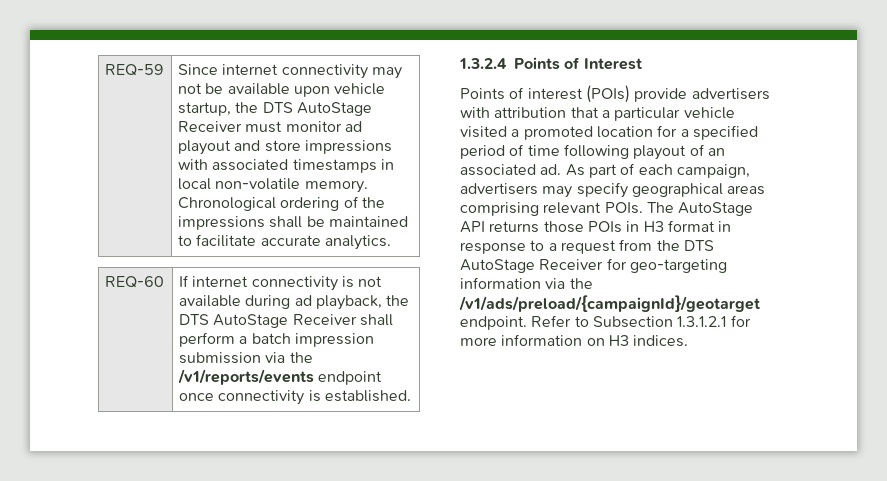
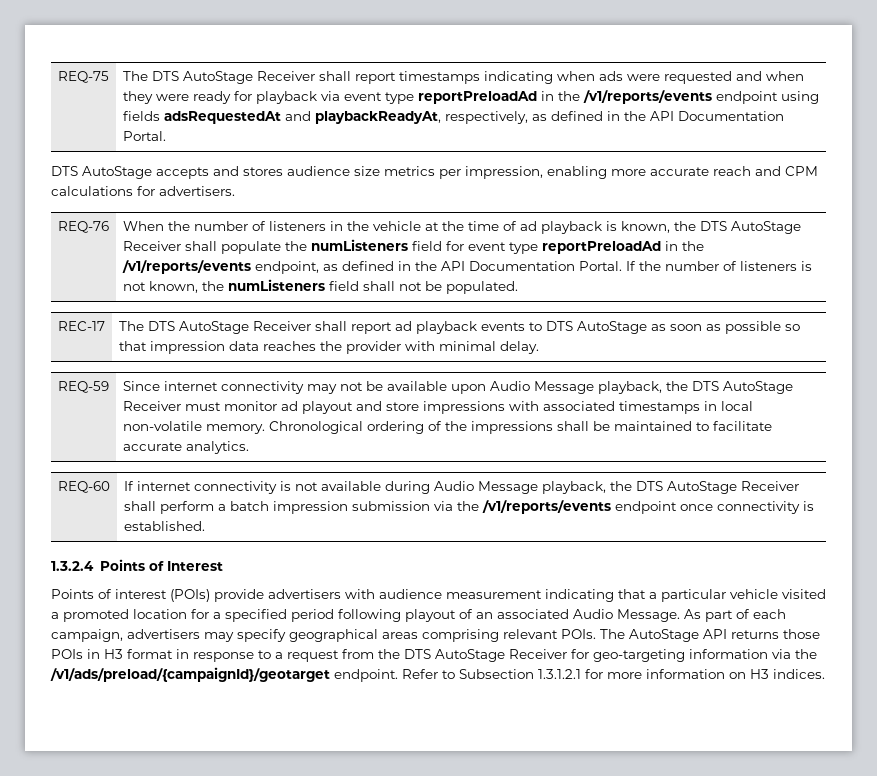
+ REQ-75 | The DTS AutoStage Receiver shall report timestamps indicating when ads were requested and when they were ready for playback via event type reportPreloadAd in the /v1/reports/events endpoint using fields adsRequestedAt and playbackReadyAt, respectively, as defined in the API Documentation Portal.
+ DTS AutoStage accepts and stores audience size metrics per impression, enabling more accurate reach and CPM calculations for advertisers.
+ REQ-76 | When the number of listeners in the vehicle at the time of ad playback is known, the DTS AutoStage Receiver shall populate the numListeners field for event type reportPreloadAd in the /v1/reports/events endpoint, as defined in the API Documentation Portal. If the number of listeners is not known, the numListeners field shall not be populated.
+ REC-17 | The DTS AutoStage Receiver shall report ad playback events to DTS AutoStage as soon as possible so that impression data reaches the provider with minimal delay.
- Since internet connectivity may not be available upon vehicle startup, the DTS AutoStage Receiver must monitor ad playout and store impressions with associated timestamps in local non-volatile memory.
+ Since internet connectivity may not be available upon Audio Message playback, the DTS AutoStage Receiver must monitor ad playout and store impressions with associated timestamps in local non-volatile memory.
- REQ-60 | If internet connectivity is not available during ad playback, the DTS AutoStage Receiver shall perform a batch impression submission via the /v1/reports/events endpoint once connectivity is established.
+ REQ-60 | If internet connectivity is not available during Audio Message playback, the DTS AutoStage Receiver shall perform a batch impression submission via the /v1/reports/events endpoint once connectivity is established.
- Points of interest (POIs) provide advertisers with attribution that a particular vehicle visited a promoted location for a specified period of time following playout of an associated ad.
+ Points of interest (POIs) provide advertisers with audience measurement indicating that a particular vehicle visited a promoted location for a specified period following playout of an associated Audio Message.

